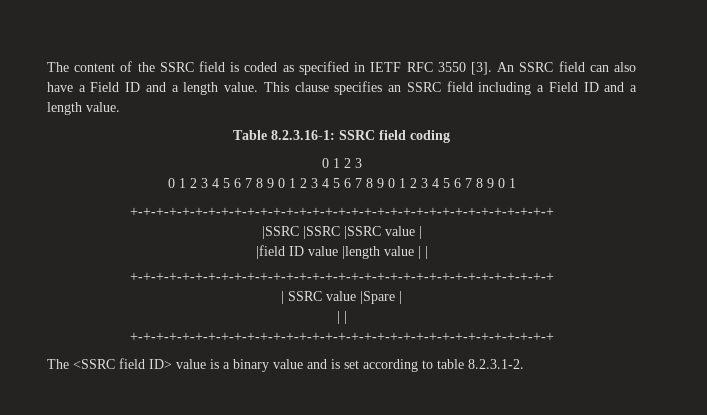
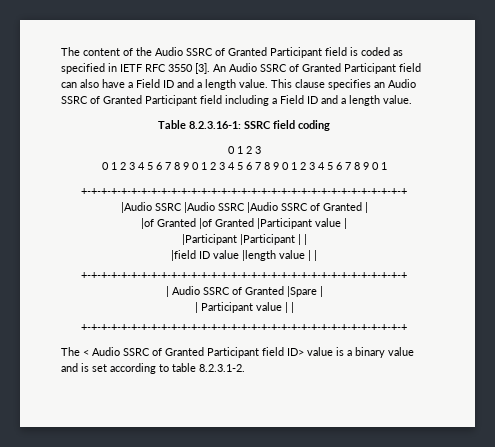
- The content of the SSRC field is coded as specified in IETF RFC 3550 [3].
+ The content of the Audio SSRC of Granted Participant field is coded as specified in IETF RFC 3550 [3].
- An SSRC field can also have a Field ID and a length value.
+ An Audio SSRC of Granted Participant field can also have a Field ID and a length value.
- This clause specifies an SSRC field including a Field ID and a length value.
+ This clause specifies an Audio SSRC of Granted Participant field including a Field ID and a length value.
- |SSRC |SSRC |SSRC value |
+ |Audio SSRC |Audio SSRC |Audio SSRC of Granted |
+ |of Granted |of Granted |Participant value |
+ |Participant |Participant | |
- | SSRC value |Spare |
- | |
+ | Audio SSRC of Granted |Spare |
+ | Participant value | |
- The <SSRC field ID> value is a binary value and is set according to table 8.2.3.1-2.
+ The < Audio SSRC of Granted Participant field ID> value is a binary value and is set according to table 8.2.3.1-2.

